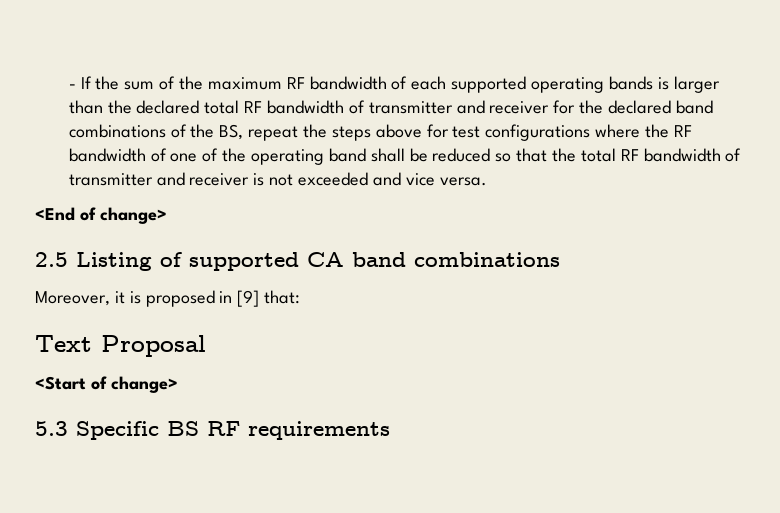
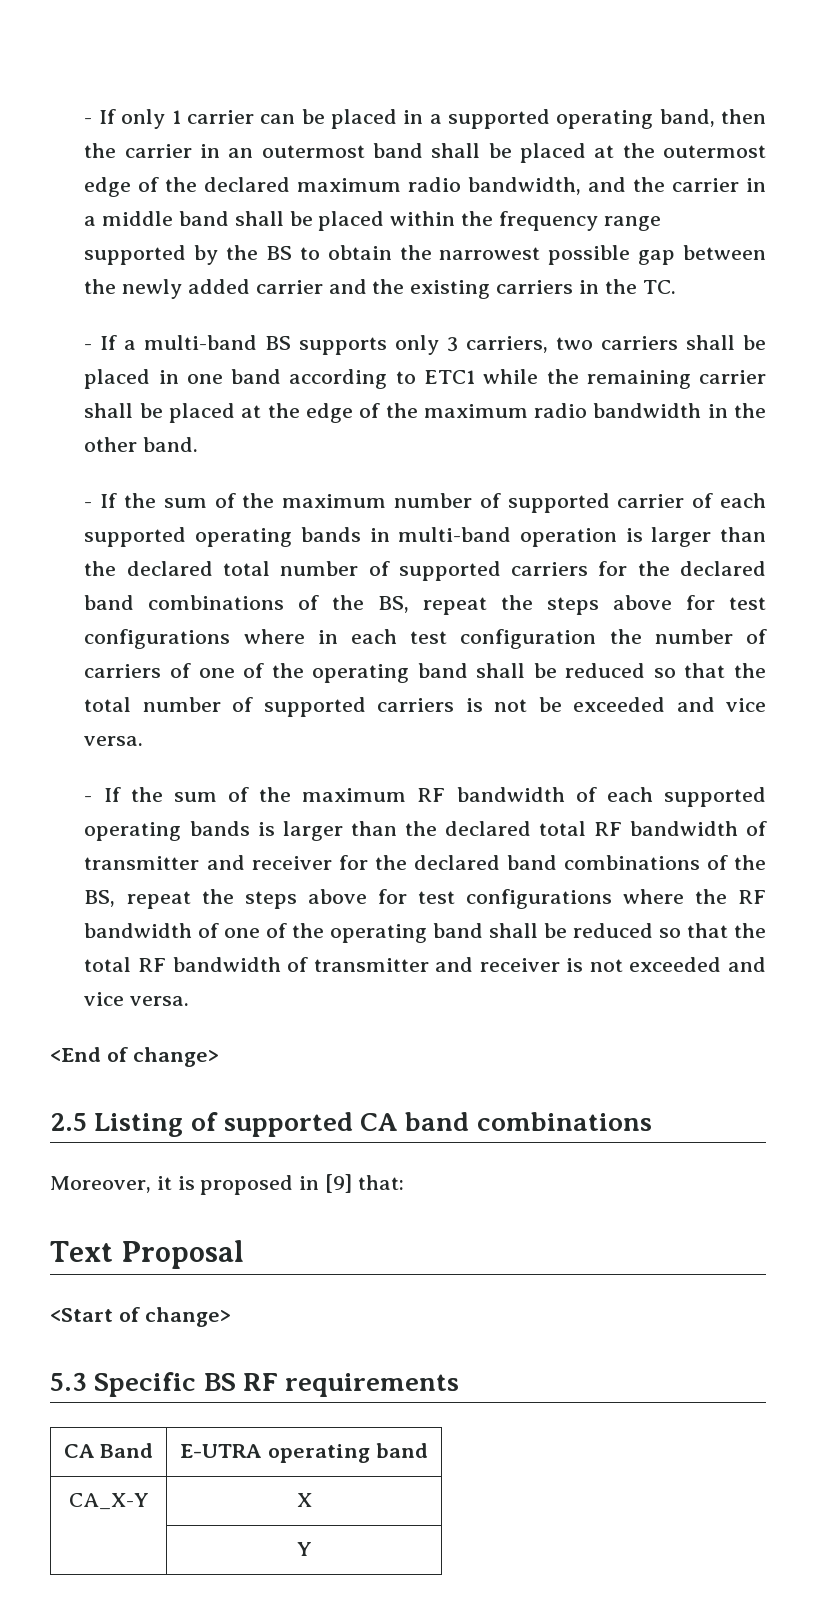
+ - If only 1 carrier can be placed in a supported operating band, then the carrier in an outermost band shall be placed at the outermost edge of the declared maximum radio bandwidth, and the carrier in a middle band shall be placed within the frequency range supported by the BS to obtain the narrowest possible gap between the newly added carrier and the existing carriers in the TC.
+ - If a multi-band BS supports only 3 carriers, two carriers shall be placed in one band according to ETC1 while the remaining carrier shall be placed at the edge of the maximum radio bandwidth in the other band.
+ - If the sum of the maximum number of supported carrier of each supported operating bands in multi-band operation is larger than the declared total number of supported carriers for the declared band combinations of the BS, repeat the steps above for test configurations where in each test configuration the number of carriers of one of the operating band shall be reduced so that the total number of supported carriers is not be exceeded and vice versa.
+ CA Band | E-UTRA operating band
+ CA_X-Y | X
+ | Y

